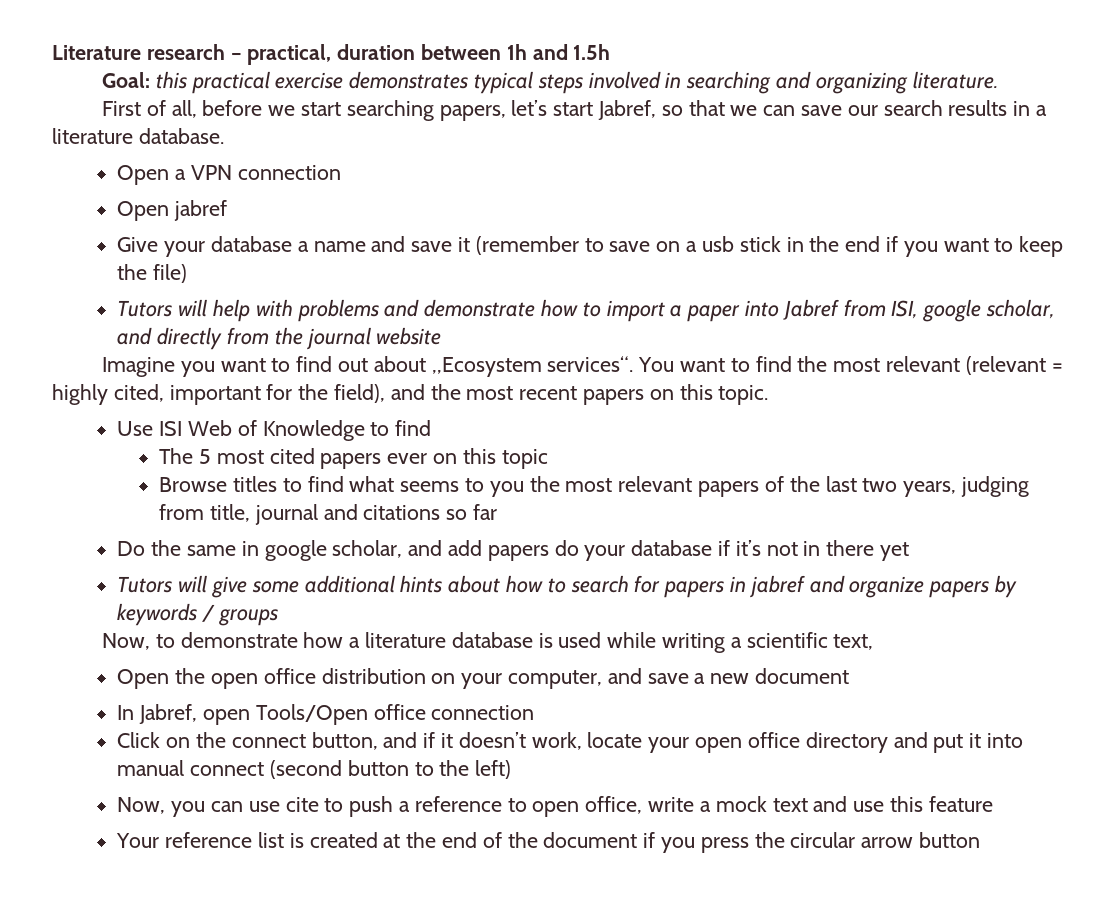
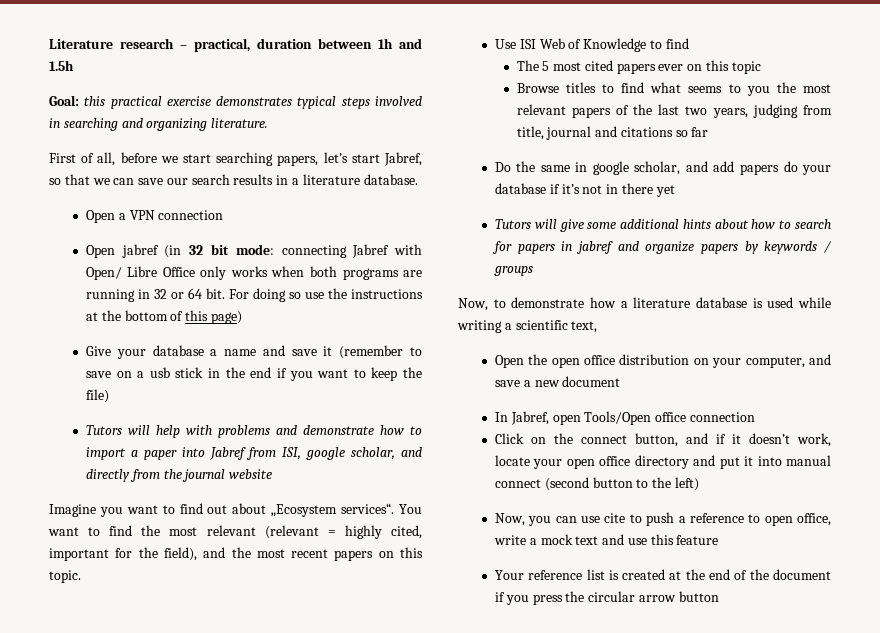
- Open jabref
+ Open jabref (in 32 bit mode: connecting Jabref with Open/ Libre Office only works when both programs are running in 32 or 64 bit. For doing so use the instructions at the bottom of this page)

